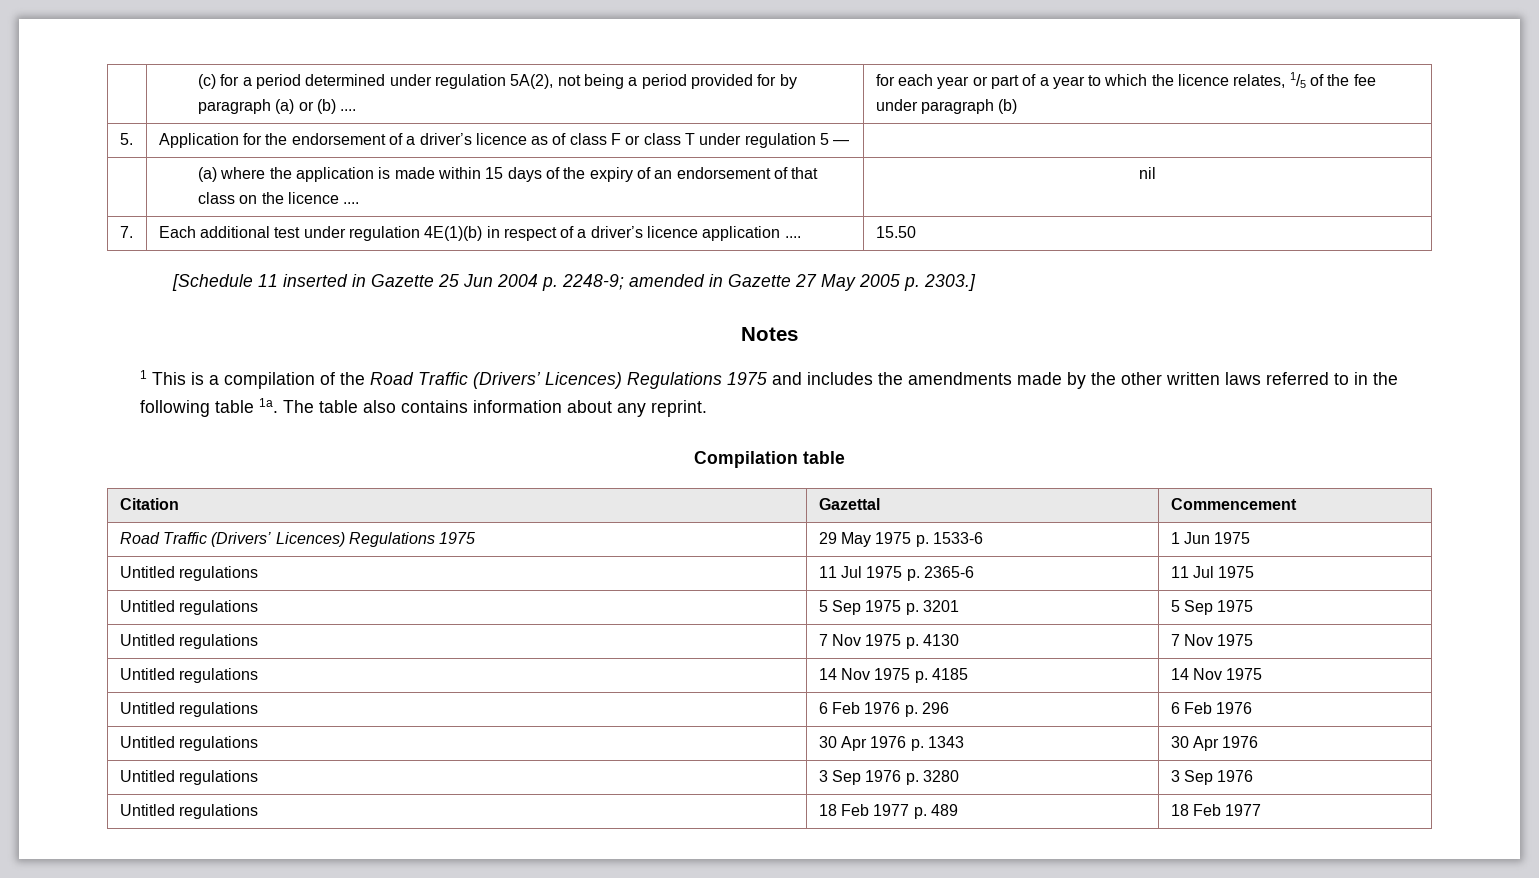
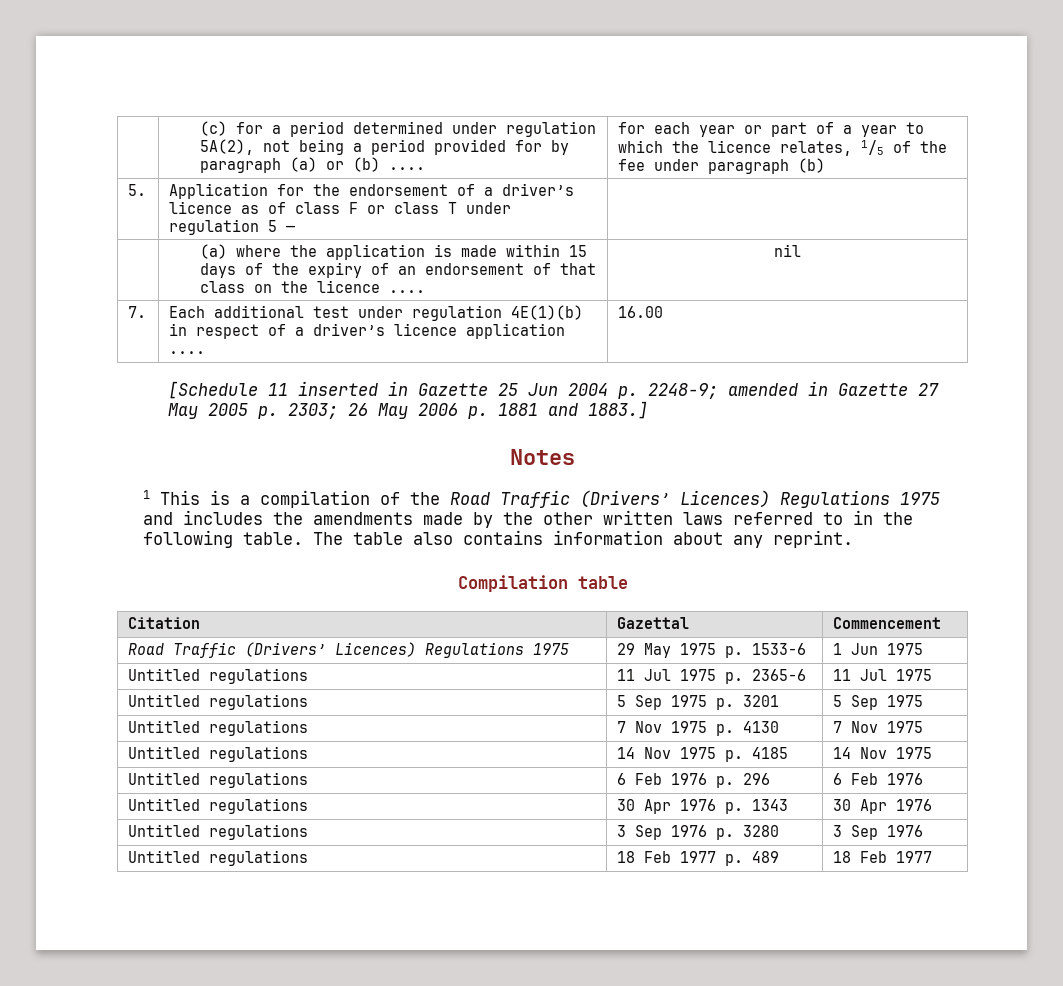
- 7. | Each additional test under regulation 4E(1)(b) in respect of a driver’s licence application .... | 15.50
+ 7. | Each additional test under regulation 4E(1)(b) in respect of a driver’s licence application .... | 16.00
- [Schedule 11 inserted in Gazette 25 Jun 2004 p. 2248-9; amended in Gazette 27 May 2005 p. 2303.]
+ [Schedule 11 inserted in Gazette 25 Jun 2004 p. 2248-9; amended in Gazette 27 May 2005 p. 2303; 26 May 2006 p. 1881 and 1883.]
- 1 This is a compilation of the Road Traffic (Drivers’ Licences) Regulations 1975 and includes the amendments made by the other written laws referred to in the following table 1a.
+ 1 This is a compilation of the Road Traffic (Drivers’ Licences) Regulations 1975 and includes the amendments made by the other written laws referred to in the following table.

